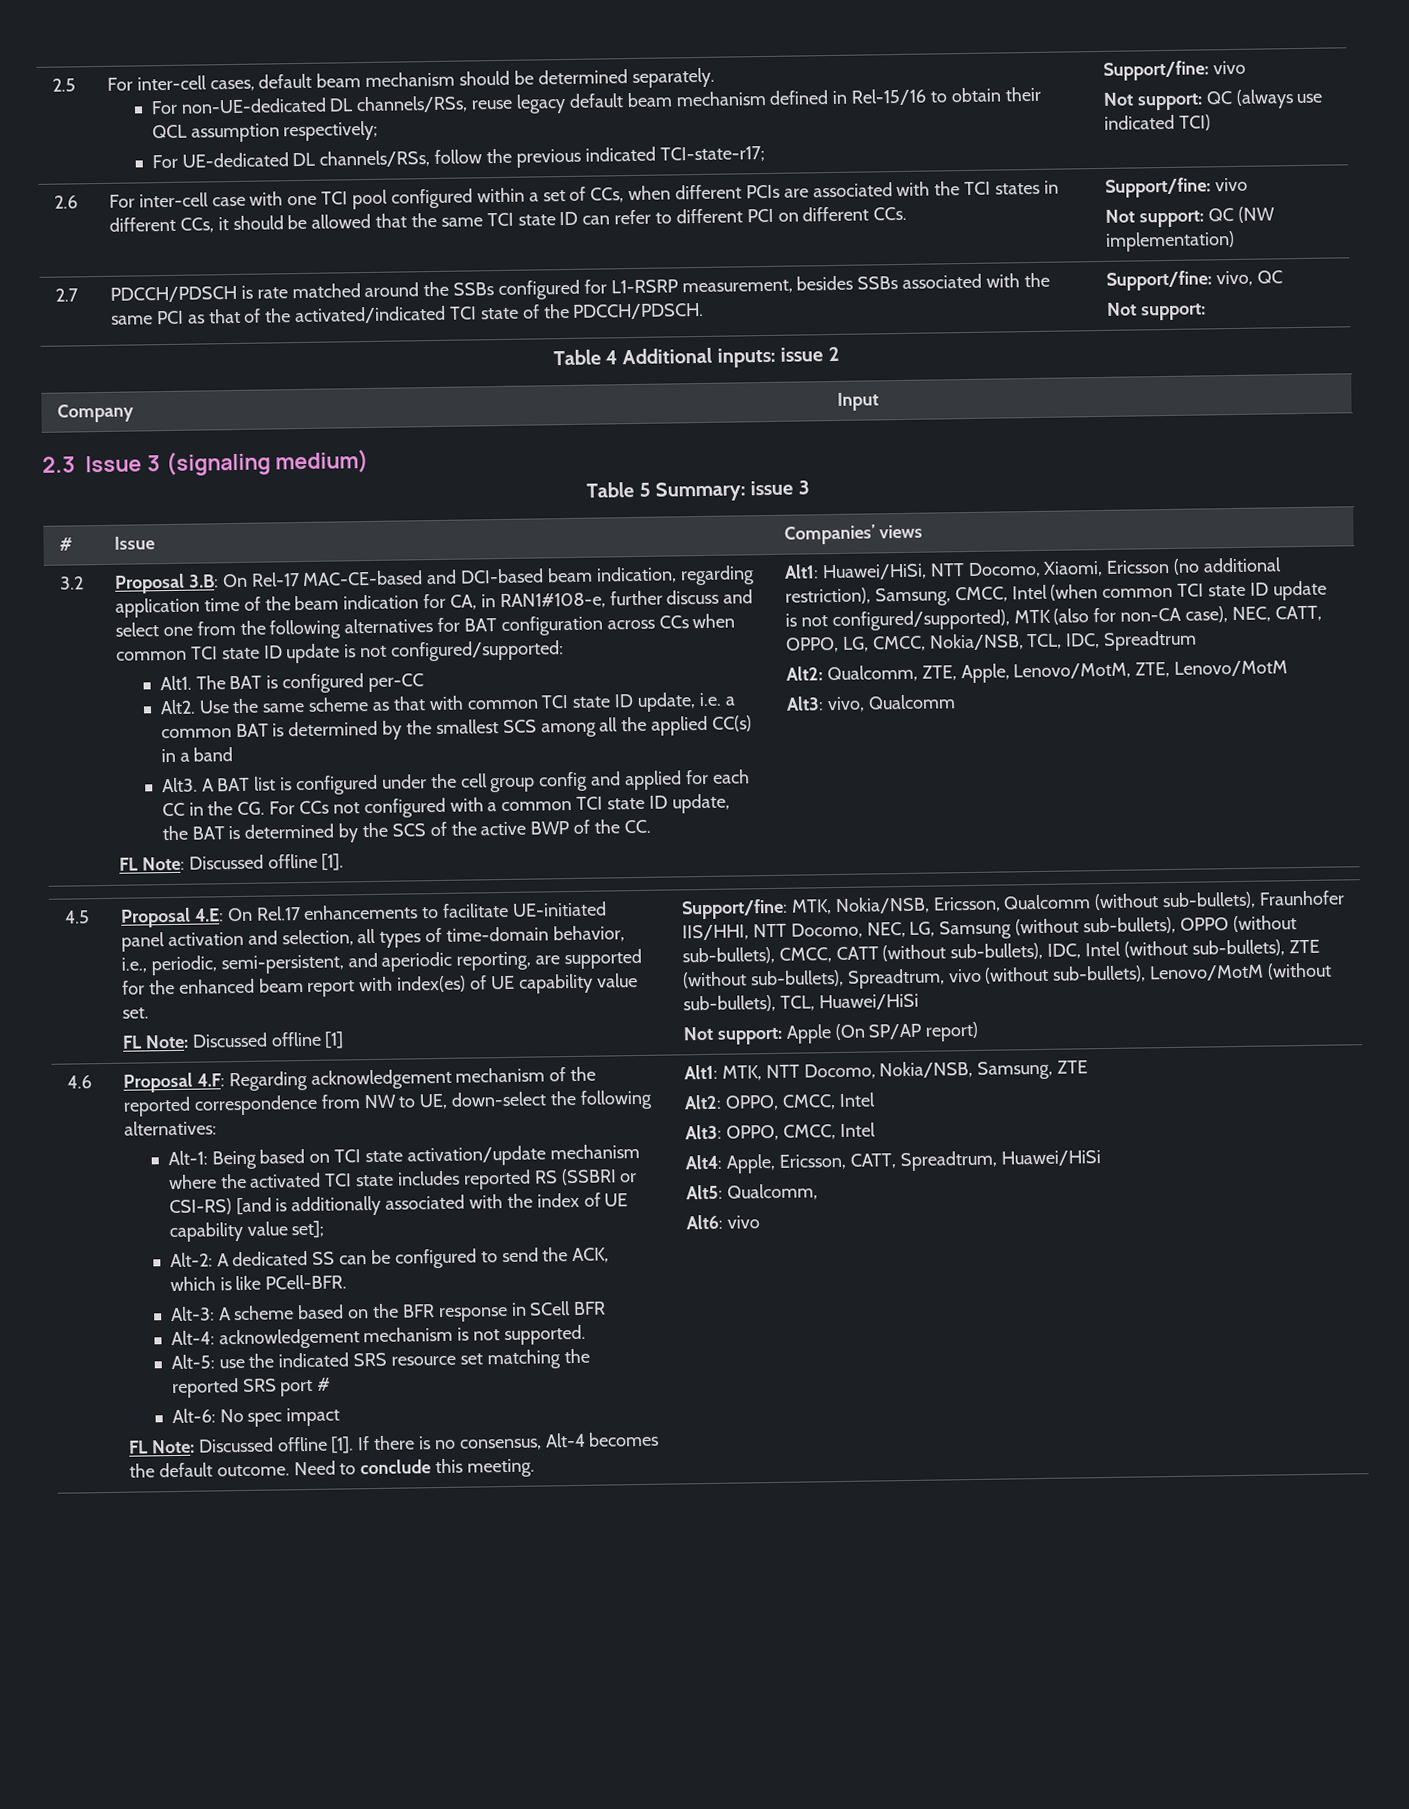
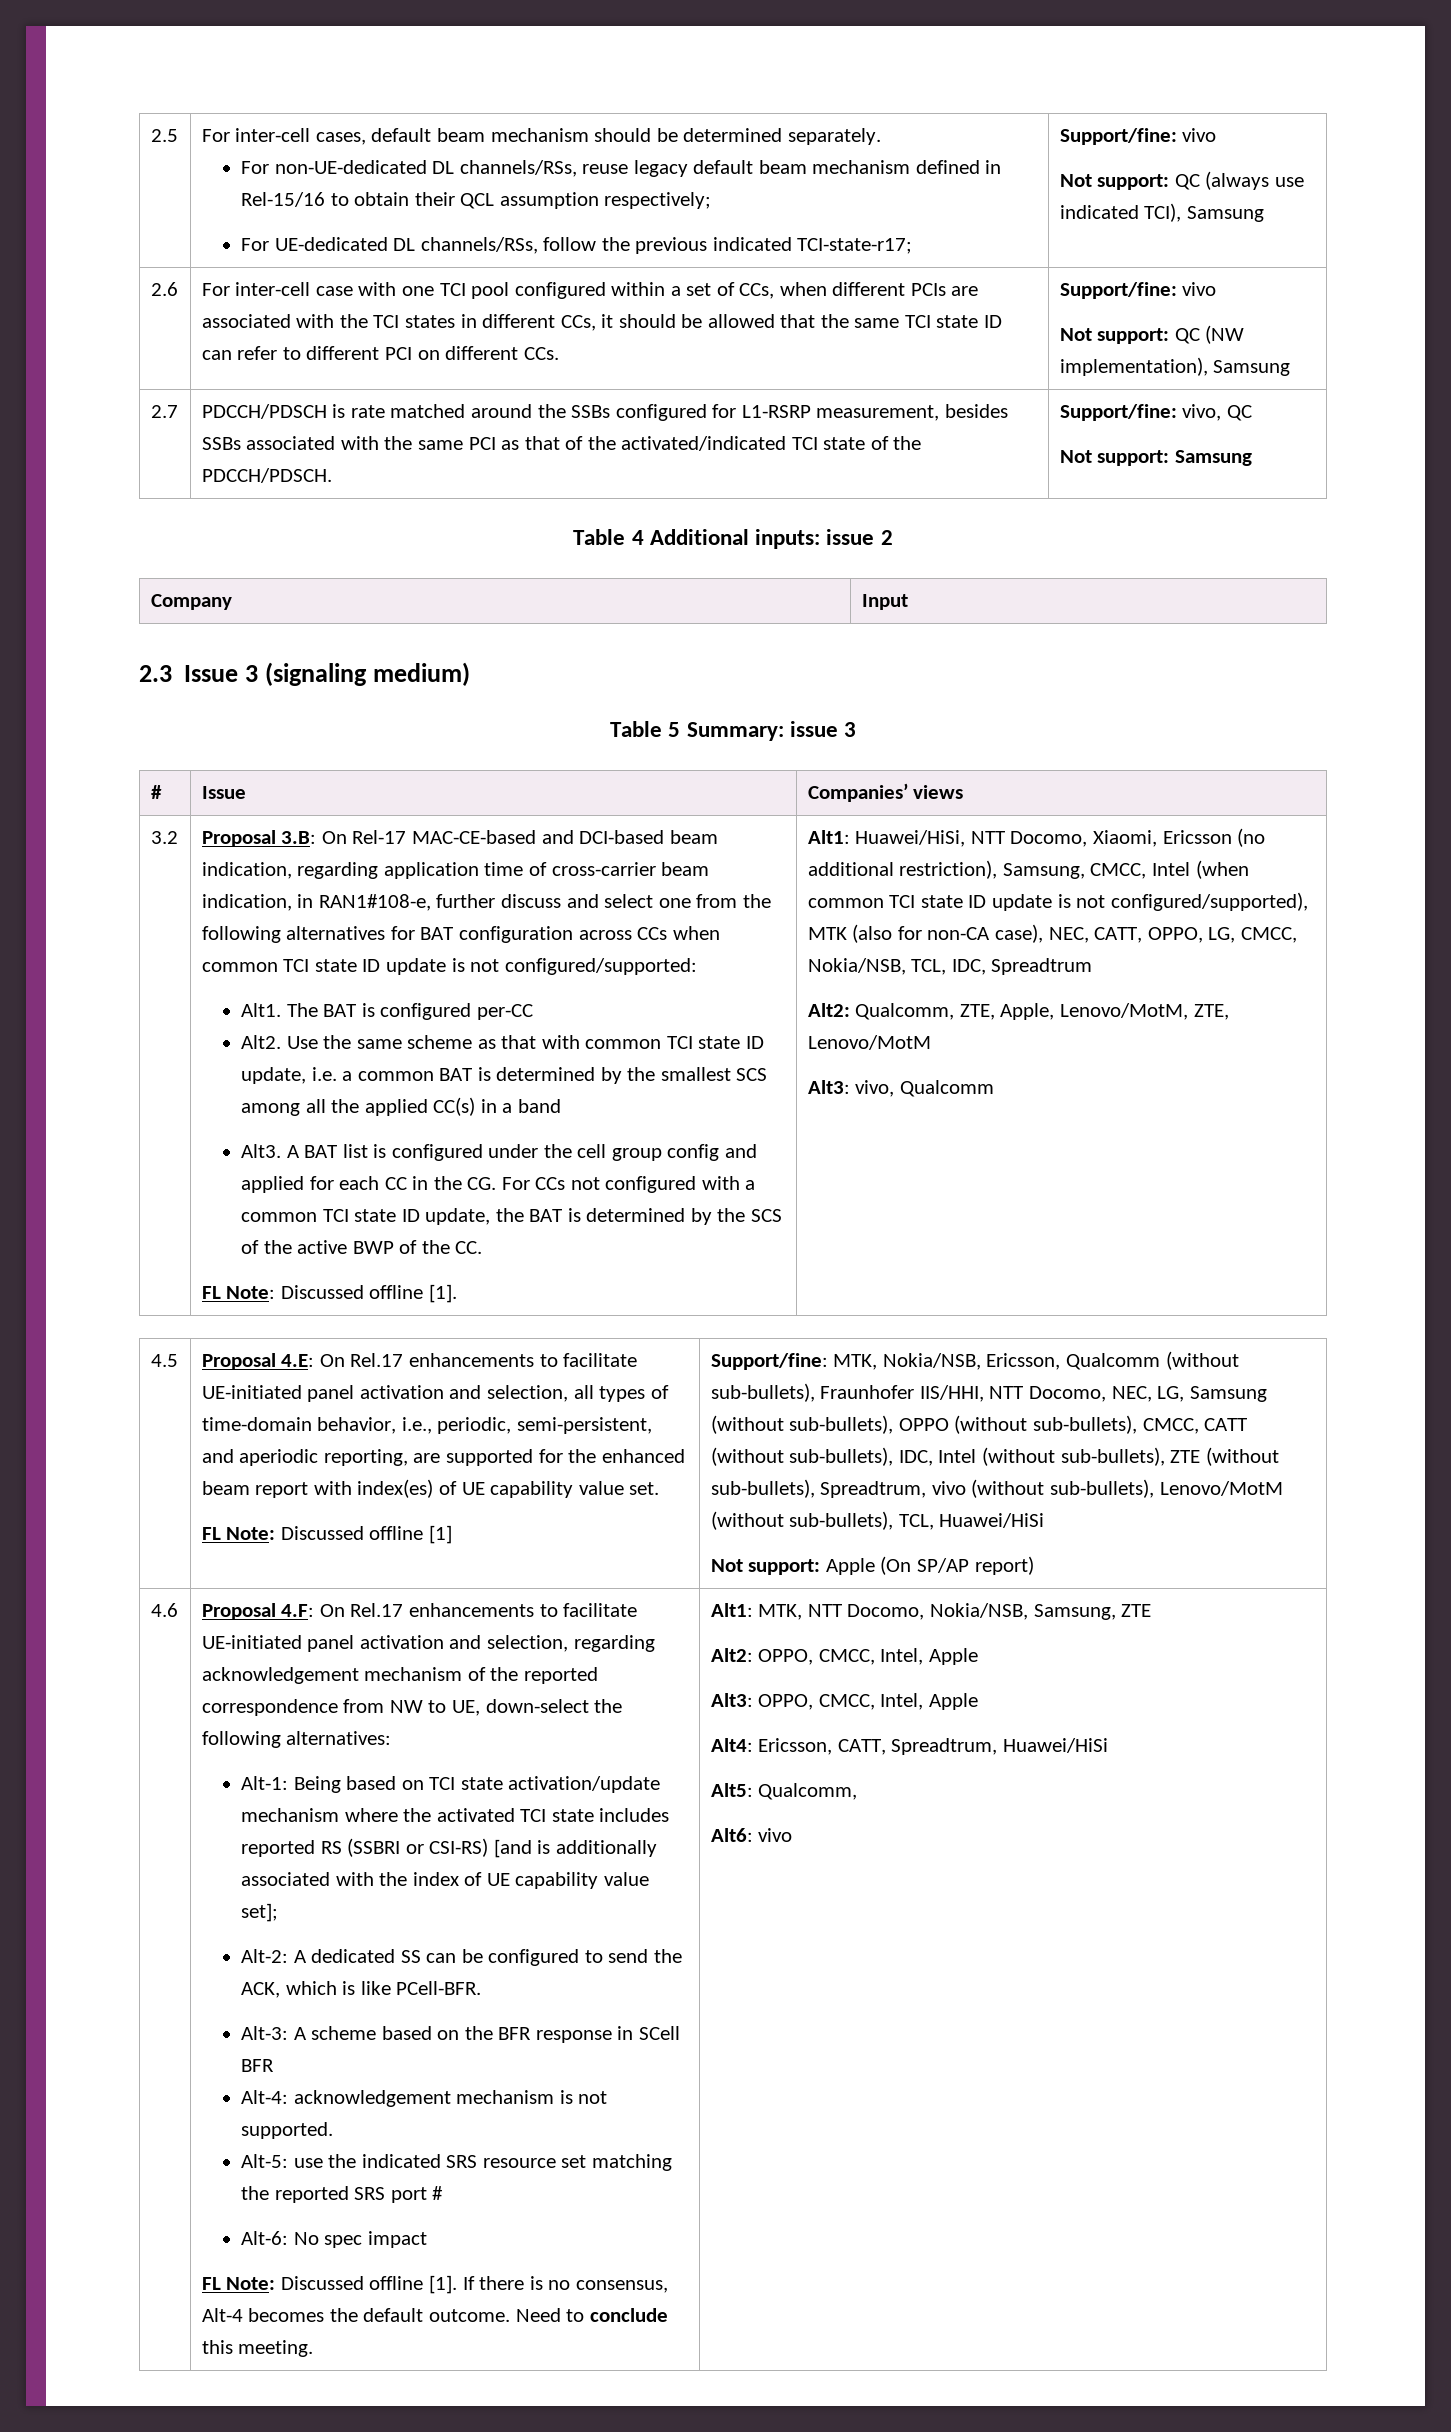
- Not support: QC (always use indicated TCI)
+ Not support: QC (always use indicated TCI), Samsung
- Not support: QC (NW implementation)
+ Not support: QC (NW implementation), Samsung
  2.7 | PDCCH/PDSCH is rate matched around the SSBs configured for L1-RSRP measurement, besides SSBs associated with the same PCI as that of the activated/indicated TCI state of the PDCCH/PDSCH. | Support/fine: vivo, QC
- Not support:
+ Not support: Samsung
- Proposal 3.B: On Rel-17 MAC-CE-based and DCI-based beam indication, regarding application time of the beam indication for CA, in RAN1#108-e, further discuss and select one from the following alternatives for BAT configuration across CCs when common TCI state ID update is not configured/supported:
+ Proposal 3.B: On Rel-17 MAC-CE-based and DCI-based beam indication, regarding application time of cross-carrier beam indication, in RAN1#108-e, further discuss and select one from the following alternatives for BAT configuration across CCs when common TCI state ID update is not configured/supported:
- Proposal 4.F: Regarding acknowledgement mechanism of the reported correspondence from NW to UE, down-select the following alternatives:
+ Proposal 4.F: On Rel.17 enhancements to facilitate UE-initiated panel activation and selection, regarding acknowledgement mechanism of the reported correspondence from NW to UE, down-select the following alternatives:
- Alt2: OPPO, CMCC, Intel
+ Alt2: OPPO, CMCC, Intel, Apple
- Alt3: OPPO, CMCC, Intel
+ Alt3: OPPO, CMCC, Intel, Apple
- Alt4: Apple, Ericsson, CATT, Spreadtrum, Huawei/HiSi
+ Alt4: Ericsson, CATT, Spreadtrum, Huawei/HiSi

